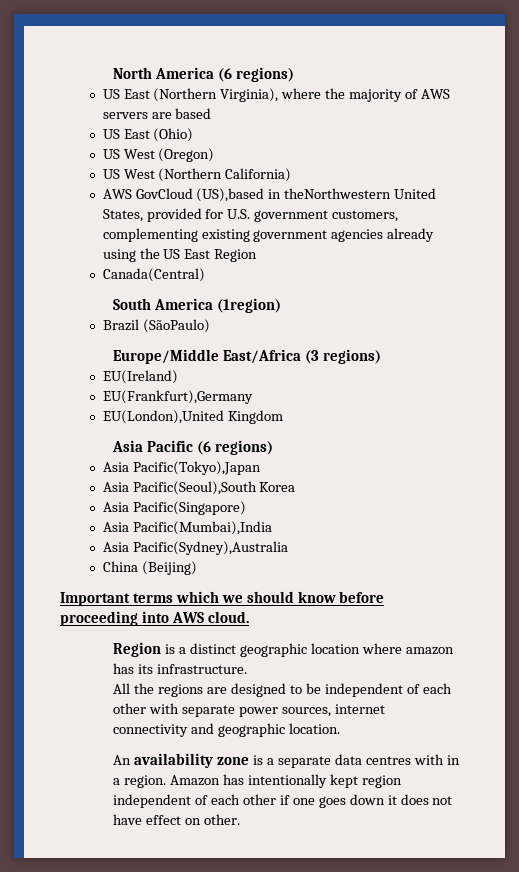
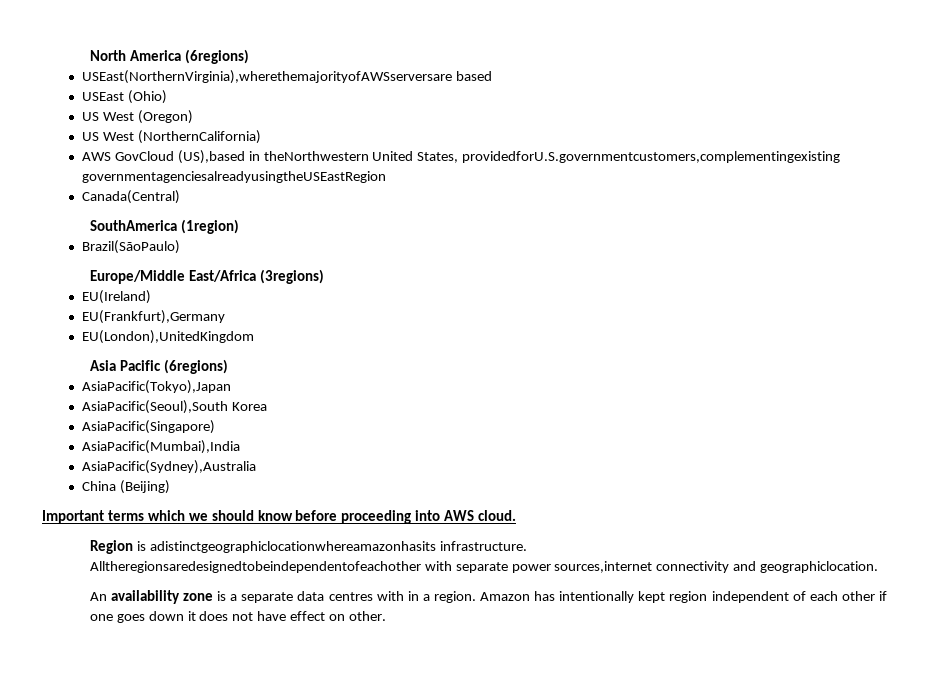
- North America (6 regions)
- US East (Northern Virginia), where the majority of AWS servers are based
+ North America (6regions)
+ USEast(NorthernVirginia),wherethemajorityofAWSserversare based
- US East (Ohio)
+ USEast (Ohio)
- US West (Northern California)
+ US West (NorthernCalifornia)
- AWS GovCloud (US),based in theNorthwestern United States, provided for U.S. government customers, complementing existing government agencies already using the US East Region
+ AWS GovCloud (US),based in theNorthwestern United States, providedforU.S.governmentcustomers,complementingexisting governmentagenciesalreadyusingtheUSEastRegion
- South America (1region)
+ SouthAmerica (1region)
- Brazil (SãoPaulo)
+ Brazil(SãoPaulo)
- Europe/Middle East/Africa (3 regions)
+ Europe/Middle East/Africa (3regions)
- EU(London),United Kingdom
+ EU(London),UnitedKingdom
- Asia Pacific (6 regions)
- Asia Pacific(Tokyo),Japan
- Asia Pacific(Seoul),South Korea
- Asia Pacific(Singapore)
- Asia Pacific(Mumbai),India
- Asia Pacific(Sydney),Australia
+ Asia Pacific (6regions)
+ AsiaPacific(Tokyo),Japan
+ AsiaPacific(Seoul),South Korea
+ AsiaPacific(Singapore)
+ AsiaPacific(Mumbai),India
+ AsiaPacific(Sydney),Australia
- Region is a distinct geographic location where amazon has its infrastructure.
- All the regions are designed to be independent of each other with separate power sources, internet connectivity and geographic location.
+ Region is adistinctgeographiclocationwhereamazonhasits infrastructure.
+ Alltheregionsaredesignedtobeindependentofeachother with separate power sources,internet connectivity and geographiclocation.

